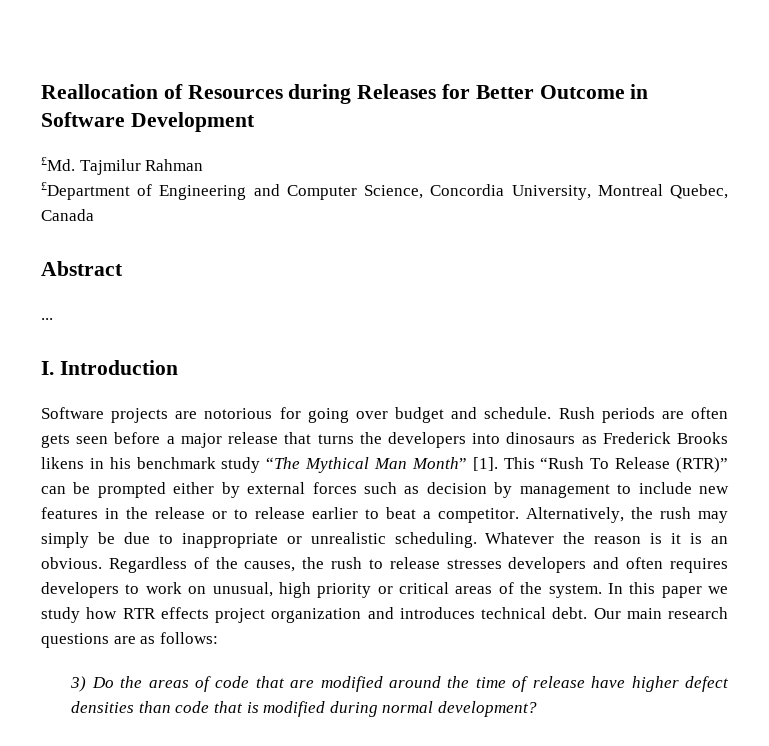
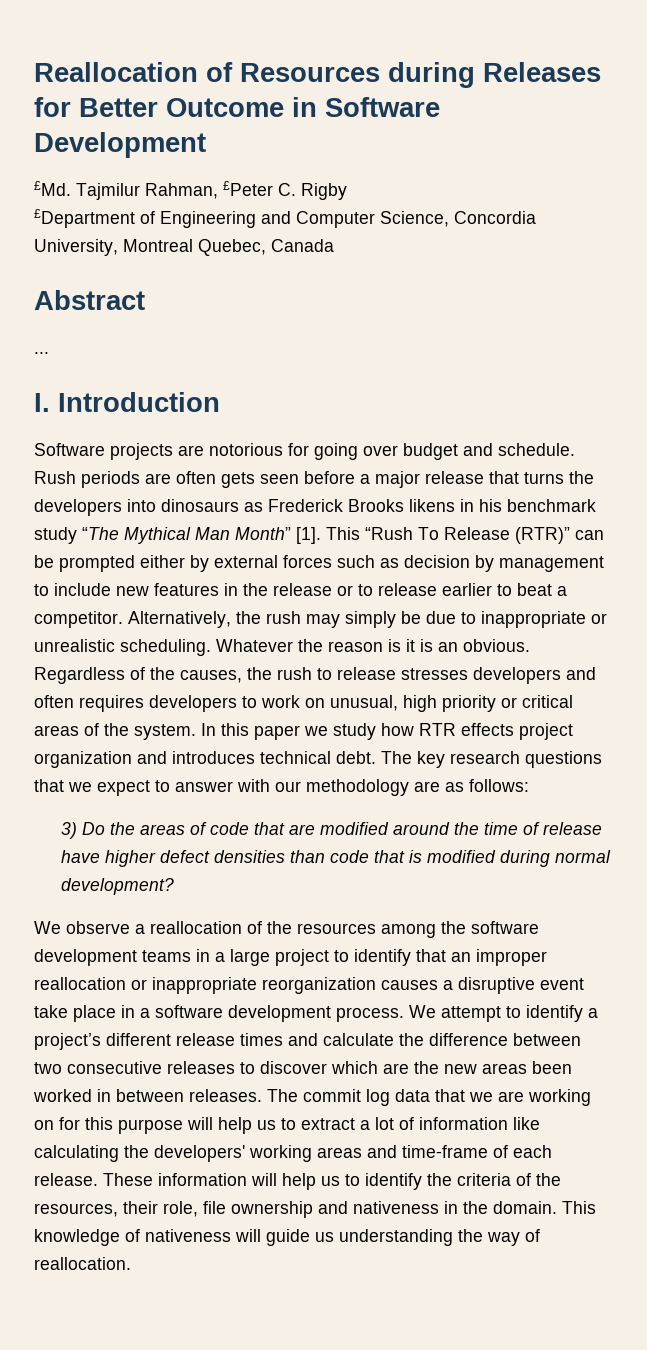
- Tajmilur Rahman
+ Tajmilur Rahman, £Peter C. Rigby
- Our main research questions are as follows:
+ The key research questions that we expect to answer with our methodology are as follows:
+ We observe a reallocation of the resources among the software development teams in a large project to identify that an improper reallocation or inappropriate reorganization causes a disruptive event take place in a software development process. We attempt to identify a project’s different release times and calculate the difference between two consecutive releases to discover which are the new areas been worked in between releases. The commit log data that we are working on for this purpose will help us to extract a lot of information like calculating the developers' working areas and time-frame of each release. These information will help us to identify the criteria of the resources, their role, file ownership and nativeness in the domain. This knowledge of nativeness will guide us understanding the way of reallocation.

